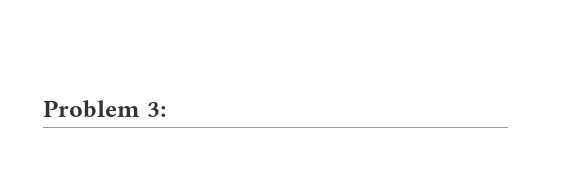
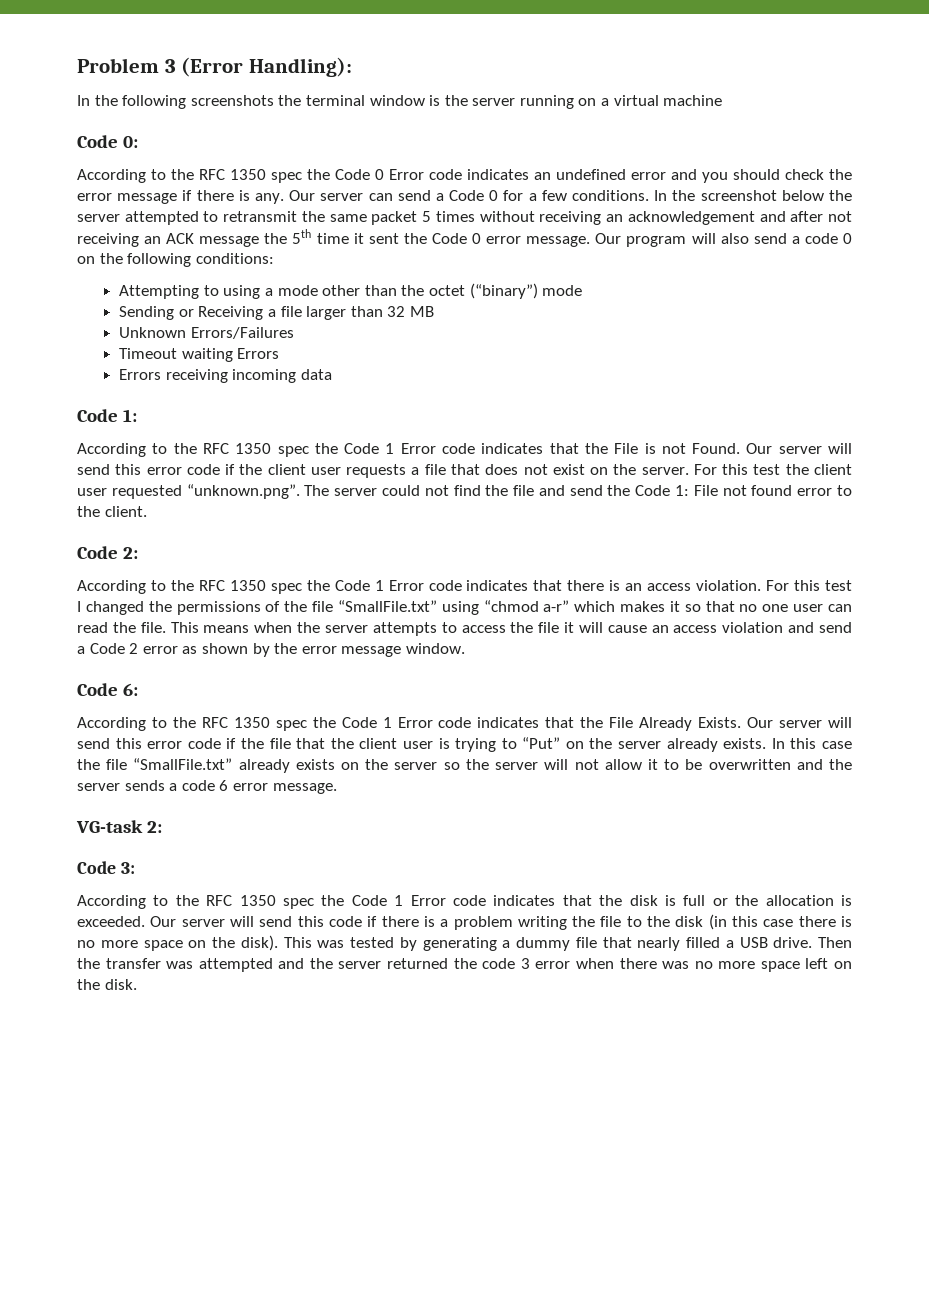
- Problem 3:
+ Problem 3 (Error Handling):
+ In the following screenshots the terminal window is the server running on a virtual machine
+ Code 0:
+ According to the RFC 1350 spec the Code 0 Error code indicates an undefined error and you should check the error message if there is any. Our server can send a Code 0 for a few conditions. In the screenshot below the server attempted to retransmit the same packet 5 times without receiving an acknowledgement and after not receiving an ACK message the 5th time it sent the Code 0 error message. Our program will also send a code 0 on the following conditions:
+ Attempting to using a mode other than the octet (“binary”) mode
+ Sending or Receiving a file larger than 32 MB
+ Unknown Errors/Failures
+ Timeout waiting Errors
+ Errors receiving incoming data
+ Code 1:
+ According to the RFC 1350 spec the Code 1 Error code indicates that the File is not Found. Our server will send this error code if the client user requests a file that does not exist on the server. For this test the client user requested “unknown.png”. The server could not find the file and send the Code 1: File not found error to the client.
+ Code 2:
+ According to the RFC 1350 spec the Code 1 Error code indicates that there is an access violation. For this test I changed the permissions of the file “SmallFile.txt” using “chmod a-r” which makes it so that no one user can read the file. This means when the server attempts to access the file it will cause an access violation and send a Code 2 error as shown by the error message window.
+ Code 6:
+ According to the RFC 1350 spec the Code 1 Error code indicates that the File Already Exists. Our server will send this error code if the file that the client user is trying to “Put” on the server already exists. In this case the file “SmallFile.txt” already exists on the server so the server will not allow it to be overwritten and the server sends a code 6 error message.
+ VG-task 2:
+ Code 3:
+ According to the RFC 1350 spec the Code 1 Error code indicates that the disk is full or the allocation is exceeded. Our server will send this code if there is a problem writing the file to the disk (in this case there is no more space on the disk). This was tested by generating a dummy file that nearly filled a USB drive. Then the transfer was attempted and the server returned the code 3 error when there was no more space left on the disk.

